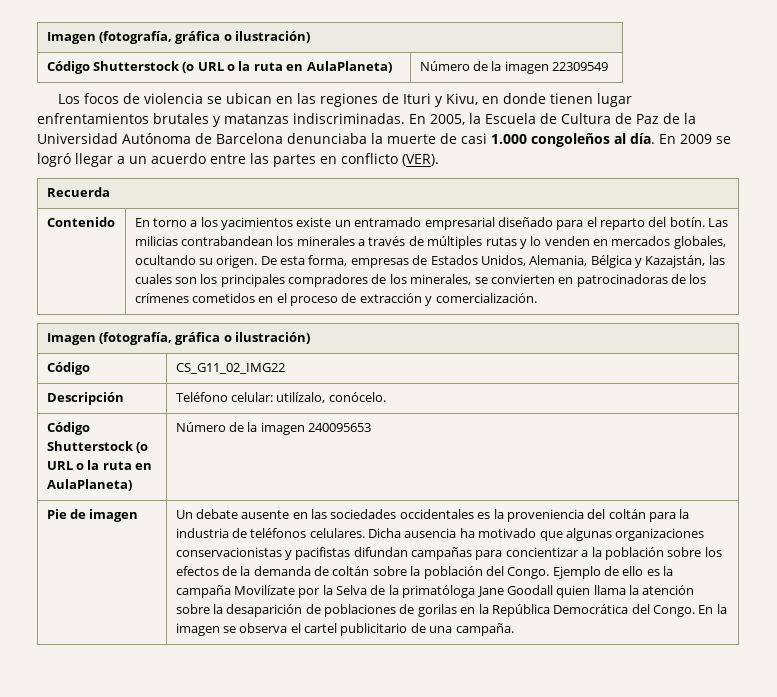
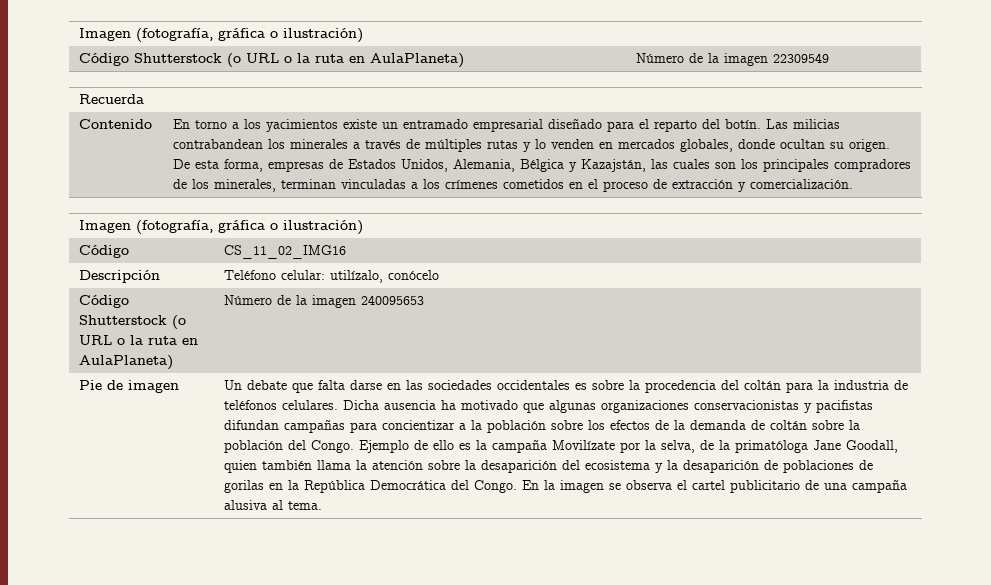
- Los focos de violencia se ubican en las regiones de Ituri y Kivu, en donde tienen lugar enfrentamientos brutales y matanzas indiscriminadas. En 2005, la Escuela de Cultura de Paz de la Universidad Autónoma de Barcelona denunciaba la muerte de casi 1.000 congoleños al día. En 2009 se logró llegar a un acuerdo entre las partes en conflicto (VER).
- Las milicias contrabandean los minerales a través de múltiples rutas y lo venden en mercados globales, ocultando su origen.
+ Las milicias contrabandean los minerales a través de múltiples rutas y lo venden en mercados globales, donde ocultan su origen.
- De esta forma, empresas de Estados Unidos, Alemania, Bélgica y Kazajstán, las cuales son los principales compradores de los minerales, se convierten en patrocinadoras de los crímenes cometidos en el proceso de extracción y comercialización.
+ De esta forma, empresas de Estados Unidos, Alemania, Bélgica y Kazajstán, las cuales son los principales compradores de los minerales, terminan vinculadas a los crímenes cometidos en el proceso de extracción y comercialización.
- Código | CS_G11_02_IMG22
+ Código | CS_11_02_IMG16
- Descripción | Teléfono celular: utilízalo, conócelo.
+ Descripción | Teléfono celular: utilízalo, conócelo
- Un debate ausente en las sociedades occidentales es la proveniencia del coltán para la industria de teléfonos celulares.
+ Un debate que falta darse en las sociedades occidentales es sobre la procedencia del coltán para la industria de teléfonos celulares.
- Ejemplo de ello es la campaña Movilízate por la Selva de la primatóloga Jane Goodall quien llama la atención sobre la desaparición de poblaciones de gorilas en la República Democrática del Congo.
+ Ejemplo de ello es la campaña Movilízate por la selva, de la primatóloga Jane Goodall, quien también llama la atención sobre la desaparición del ecosistema y la desaparición de poblaciones de gorilas en la República Democrática del Congo.
- En la imagen se observa el cartel publicitario de una campaña.
+ En la imagen se observa el cartel publicitario de una campaña alusiva al tema.

